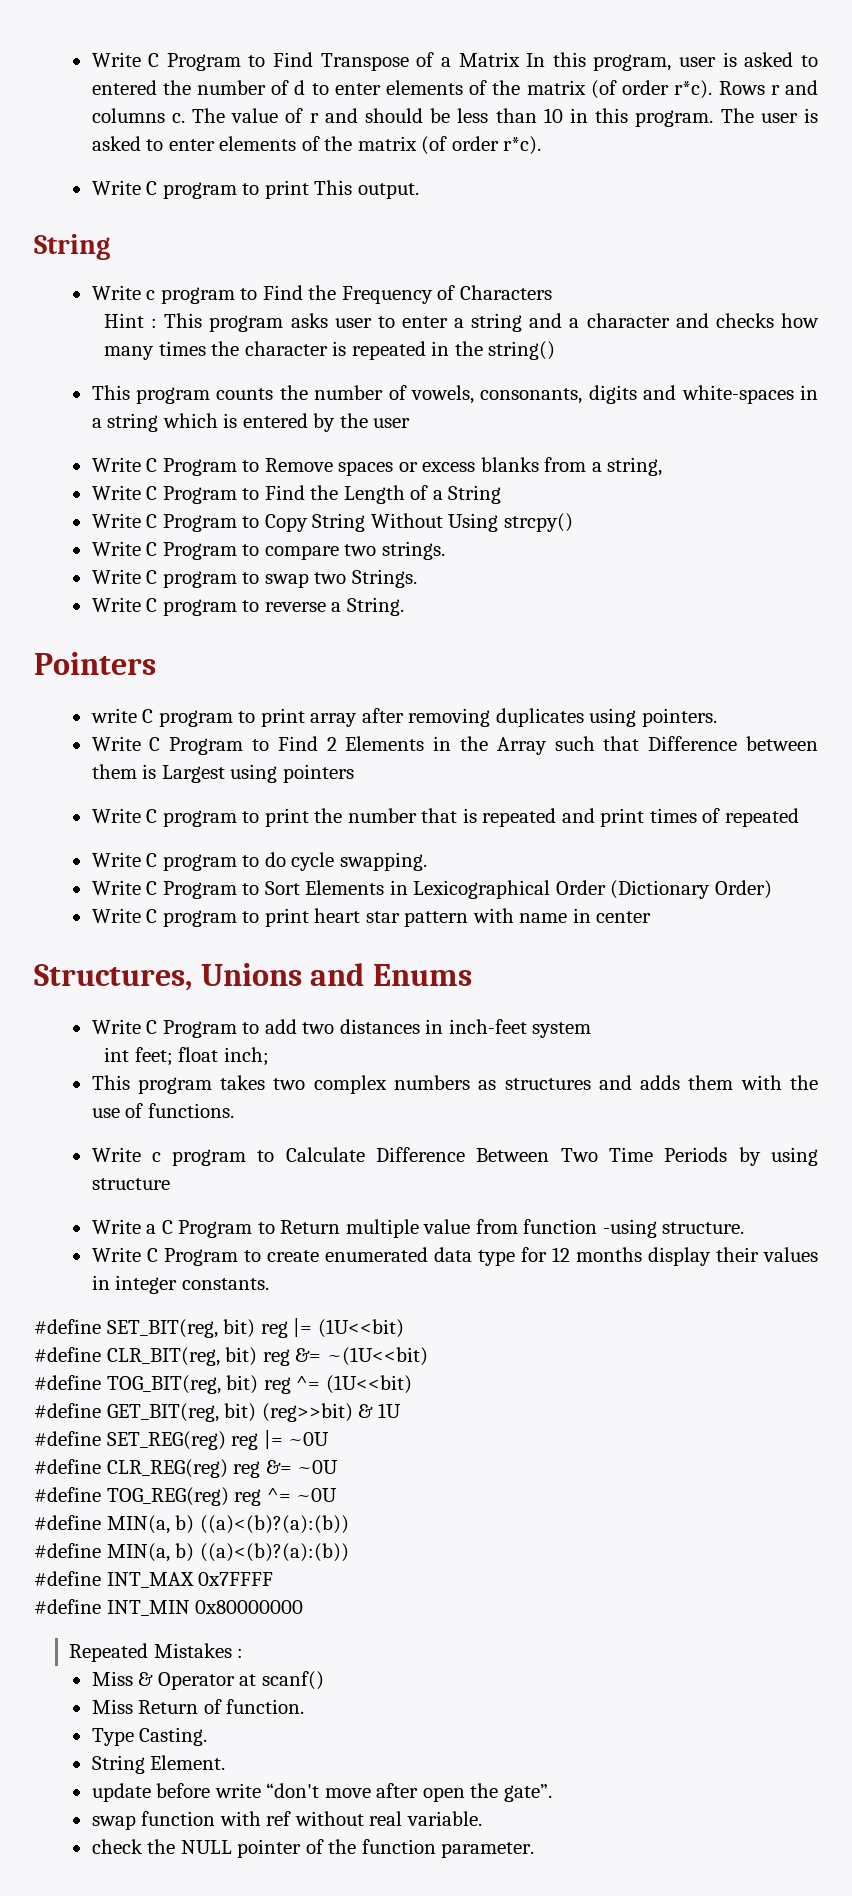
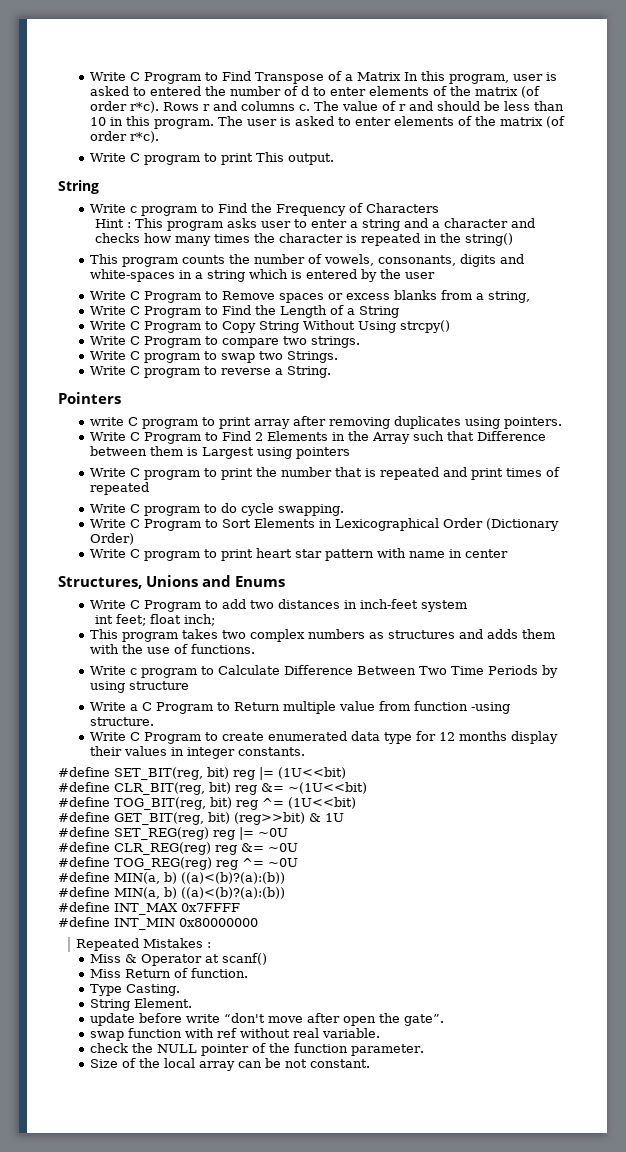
+ Size of the local array can be not constant.

